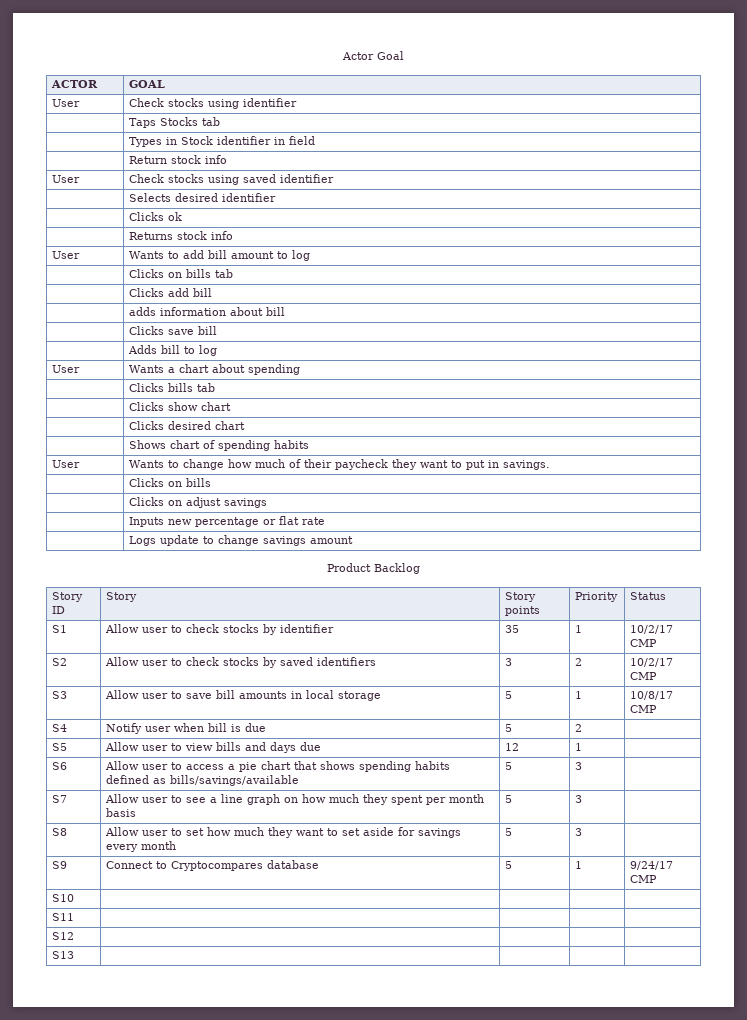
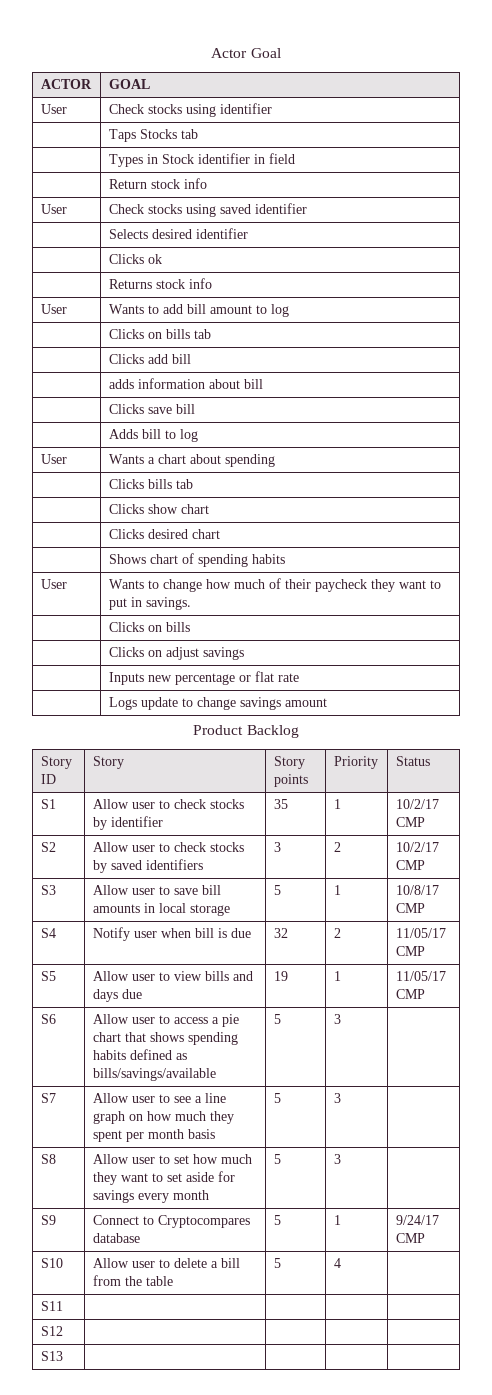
- S4 | Notify user when bill is due | 5 | 2 |
+ S4 | Notify user when bill is due | 32 | 2 | 11/05/17 CMP
- S5 | Allow user to view bills and days due | 12 | 1 |
+ S5 | Allow user to view bills and days due | 19 | 1 | 11/05/17 CMP
- S10 | | | |
+ S10 | Allow user to delete a bill from the table | 5 | 4 |

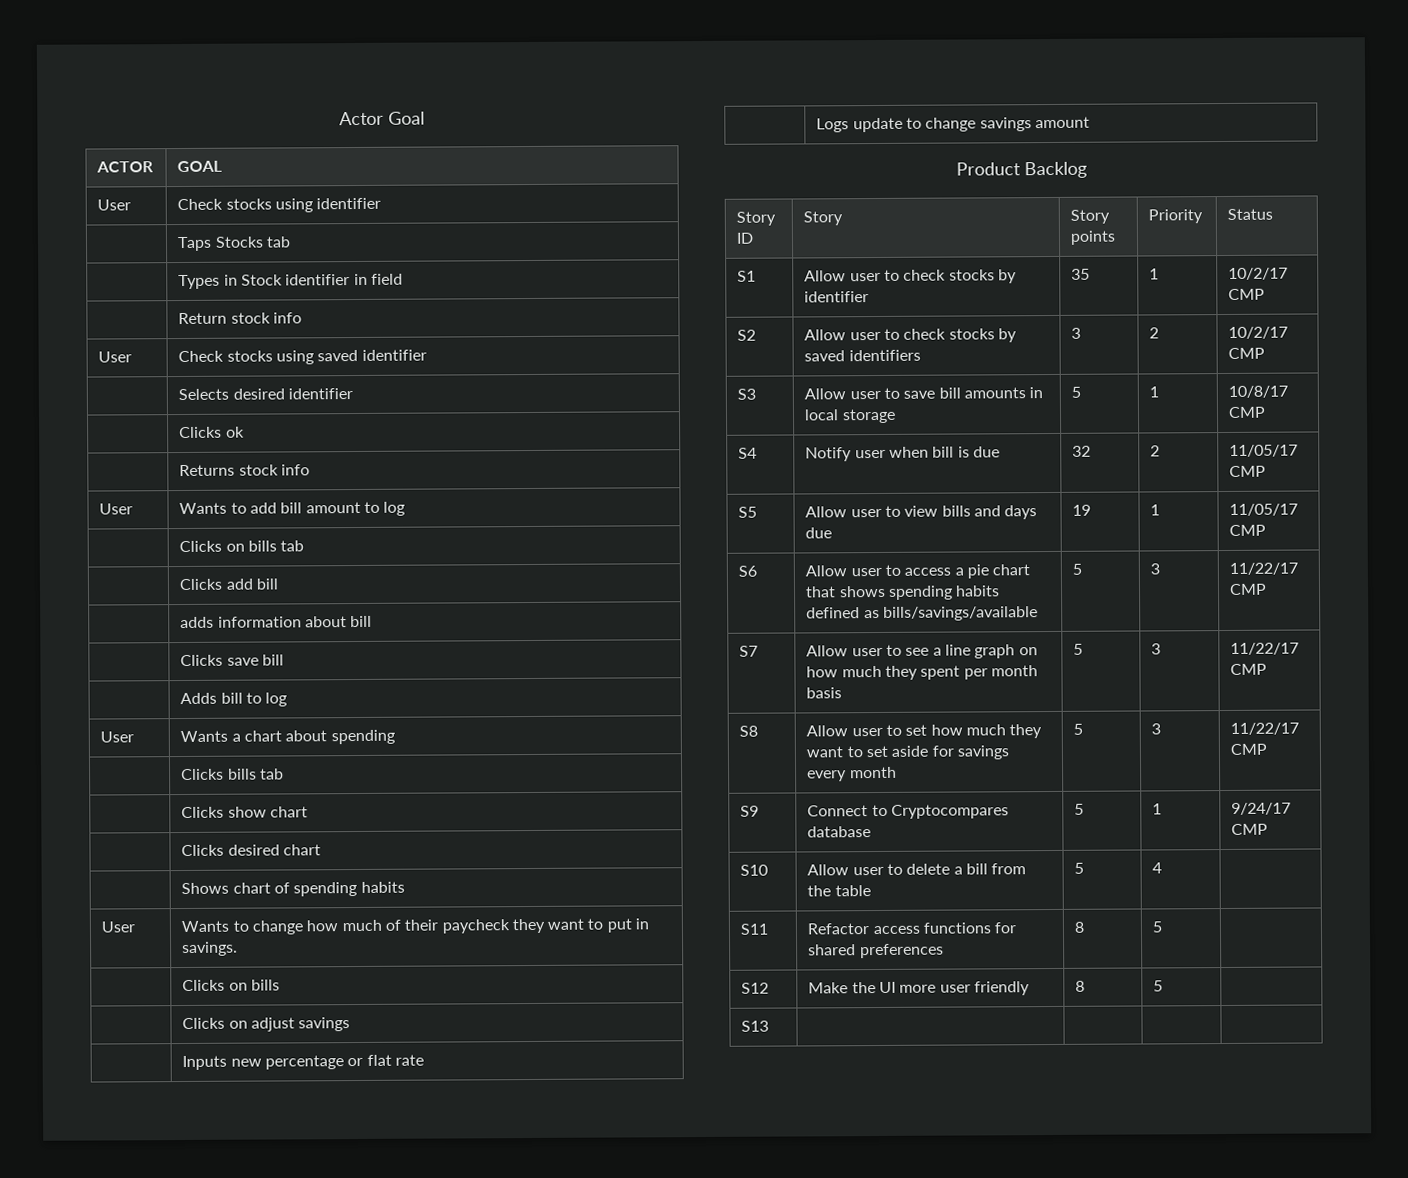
- S6 | Allow user to access a pie chart that shows spending habits defined as bills/savings/available | 5 | 3 |
+ S6 | Allow user to access a pie chart that shows spending habits defined as bills/savings/available | 5 | 3 | 11/22/17 CMP
- S7 | Allow user to see a line graph on how much they spent per month basis | 5 | 3 |
+ S7 | Allow user to see a line graph on how much they spent per month basis | 5 | 3 | 11/22/17 CMP
- S8 | Allow user to set how much they want to set aside for savings every month | 5 | 3 |
+ S8 | Allow user to set how much they want to set aside for savings every month | 5 | 3 | 11/22/17 CMP
- S11 | | | |
- S12 | | | |
+ S11 | Refactor access functions for shared preferences | 8 | 5 |
+ S12 | Make the UI more user friendly | 8 | 5 |

